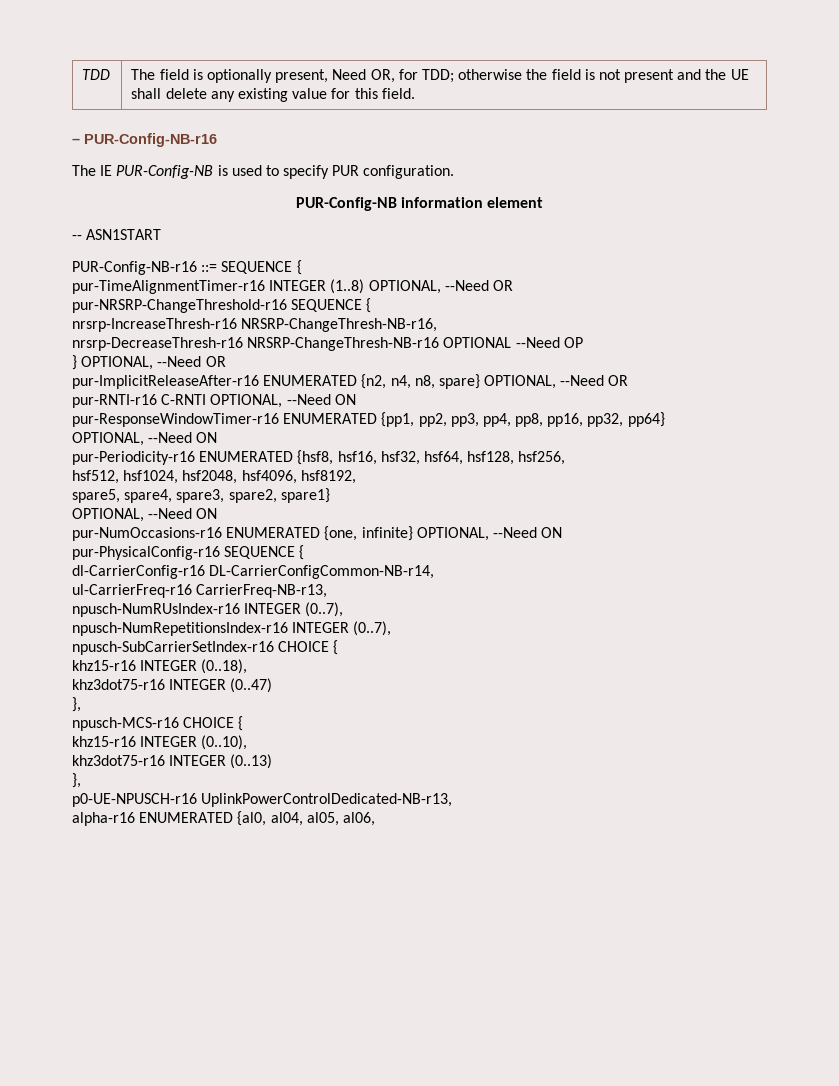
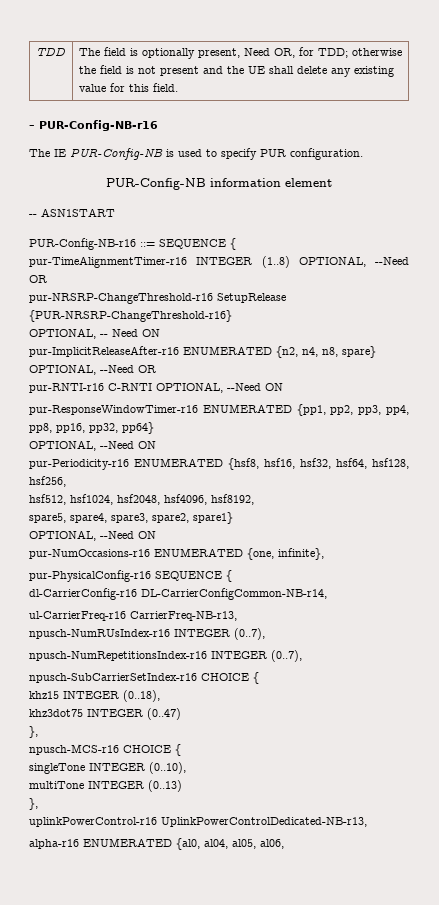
- pur-NRSRP-ChangeThreshold-r16 SEQUENCE {
- nrsrp-IncreaseThresh-r16 NRSRP-ChangeThresh-NB-r16,
- nrsrp-DecreaseThresh-r16 NRSRP-ChangeThresh-NB-r16 OPTIONAL --Need OP
- } OPTIONAL, --Need OR
+ pur-NRSRP-ChangeThreshold-r16 SetupRelease {PUR-NRSRP-ChangeThreshold-r16}
+ OPTIONAL, -- Need ON
- pur-NumOccasions-r16 ENUMERATED {one, infinite} OPTIONAL, --Need ON
+ pur-NumOccasions-r16 ENUMERATED {one, infinite},
- khz15-r16 INTEGER (0..18),
+ khz15 INTEGER (0..18),
- khz3dot75-r16 INTEGER (0..47)
+ khz3dot75 INTEGER (0..47)
- khz15-r16 INTEGER (0..10),
+ singleTone INTEGER (0..10),
- khz3dot75-r16 INTEGER (0..13)
+ multiTone INTEGER (0..13)
- p0-UE-NPUSCH-r16 UplinkPowerControlDedicated-NB-r13,
+ uplinkPowerControl-r16 UplinkPowerControlDedicated-NB-r13,

